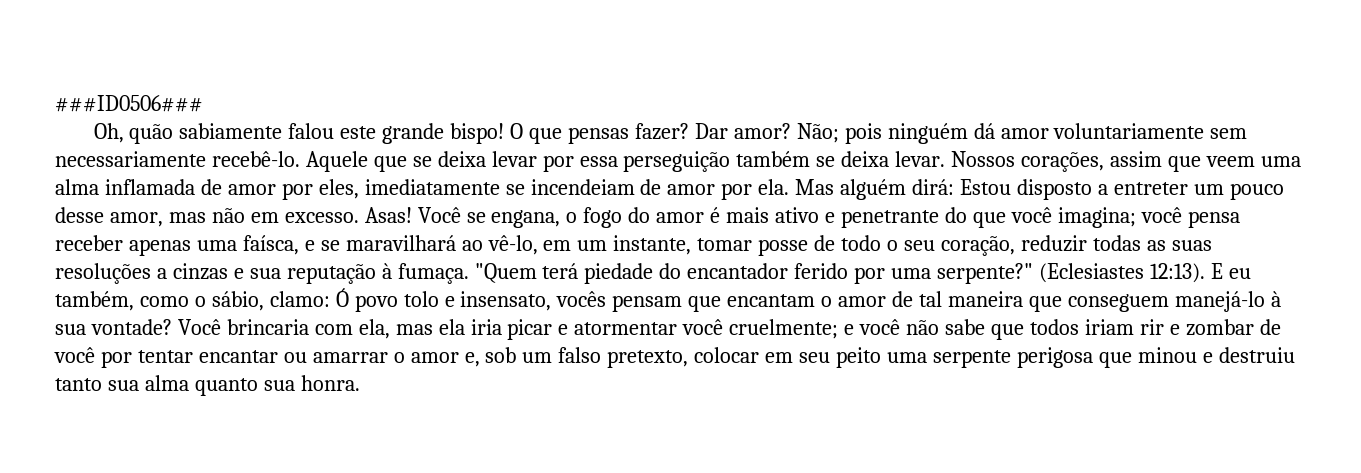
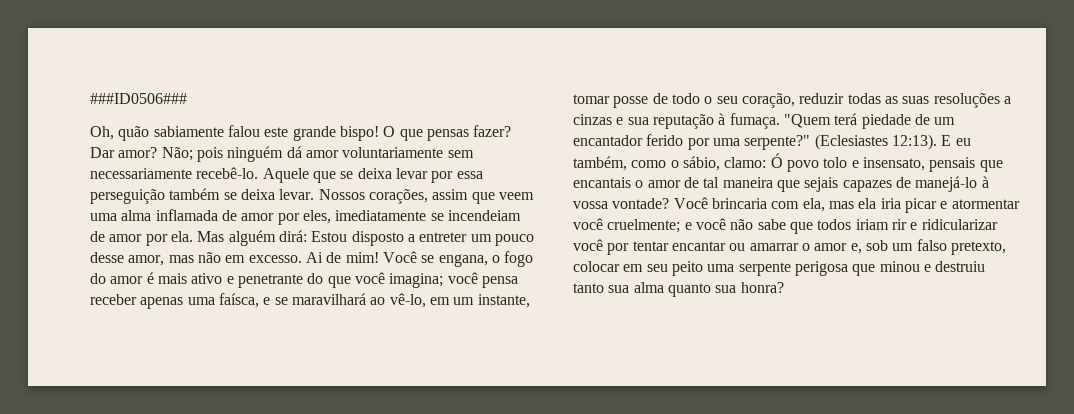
- Asas!
+ Ai de mim!
- "Quem terá piedade do encantador ferido por uma serpente?"
+ "Quem terá piedade de um encantador ferido por uma serpente?"
- E eu também, como o sábio, clamo: Ó povo tolo e insensato, vocês pensam que encantam o amor de tal maneira que conseguem manejá-lo à sua vontade?
+ E eu também, como o sábio, clamo: Ó povo tolo e insensato, pensais que encantais o amor de tal maneira que sejais capazes de manejá-lo à vossa vontade?
- Você brincaria com ela, mas ela iria picar e atormentar você cruelmente; e você não sabe que todos iriam rir e zombar de você por tentar encantar ou amarrar o amor e, sob um falso pretexto, colocar em seu peito uma serpente perigosa que minou e destruiu tanto sua alma quanto sua honra.
+ Você brincaria com ela, mas ela iria picar e atormentar você cruelmente; e você não sabe que todos iriam rir e ridicularizar você por tentar encantar ou amarrar o amor e, sob um falso pretexto, colocar em seu peito uma serpente perigosa que minou e destruiu tanto sua alma quanto sua honra?

